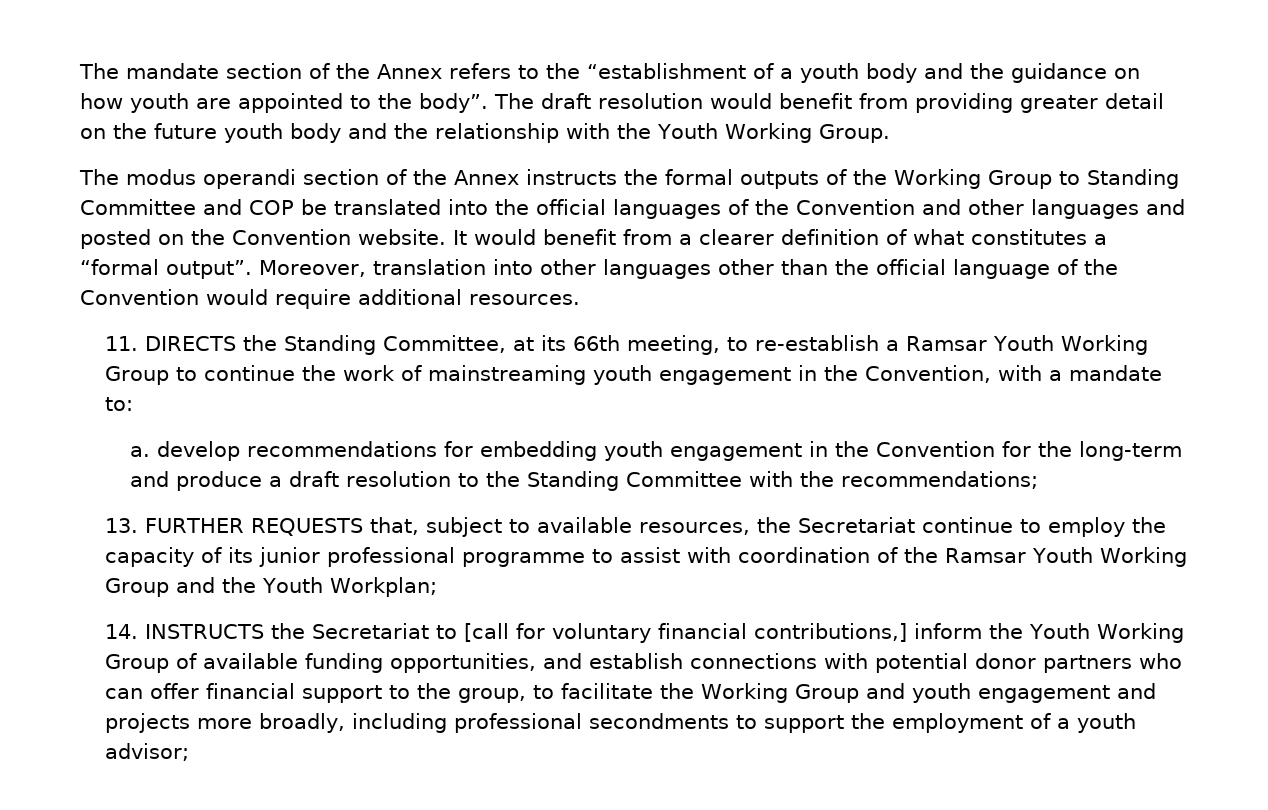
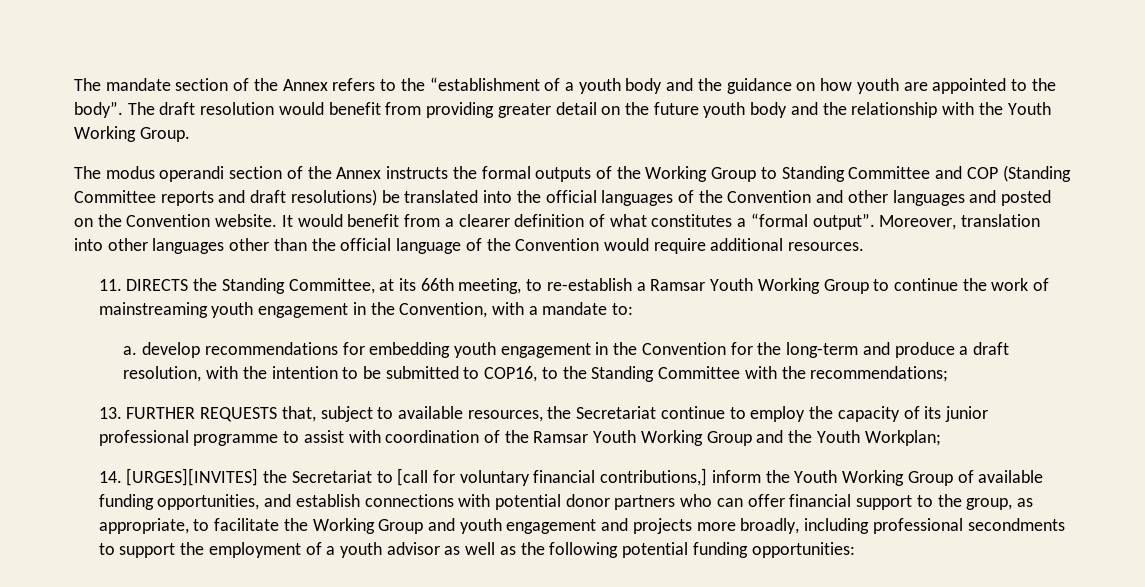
- The modus operandi section of the Annex instructs the formal outputs of the Working Group to Standing Committee and COP be translated into the official languages of the Convention and other languages and posted on the Convention website.
+ The modus operandi section of the Annex instructs the formal outputs of the Working Group to Standing Committee and COP (Standing Committee reports and draft resolutions) be translated into the official languages of the Convention and other languages and posted on the Convention website.
- a. develop recommendations for embedding youth engagement in the Convention for the long-term and produce a draft resolution to the Standing Committee with the recommendations;
+ a. develop recommendations for embedding youth engagement in the Convention for the long-term and produce a draft resolution, with the intention to be submitted to COP16, to the Standing Committee with the recommendations;
- 14. INSTRUCTS the Secretariat to [call for voluntary financial contributions,] inform the Youth Working Group of available funding opportunities, and establish connections with potential donor partners who can offer financial support to the group, to facilitate the Working Group and youth engagement and projects more broadly, including professional secondments to support the employment of a youth advisor;
+ 14. [URGES][INVITES] the Secretariat to [call for voluntary financial contributions,] inform the Youth Working Group of available funding opportunities, and establish connections with potential donor partners who can offer financial support to the group, as appropriate, to facilitate the Working Group and youth engagement and projects more broadly, including professional secondments to support the employment of a youth advisor as well as the following potential funding opportunities:

